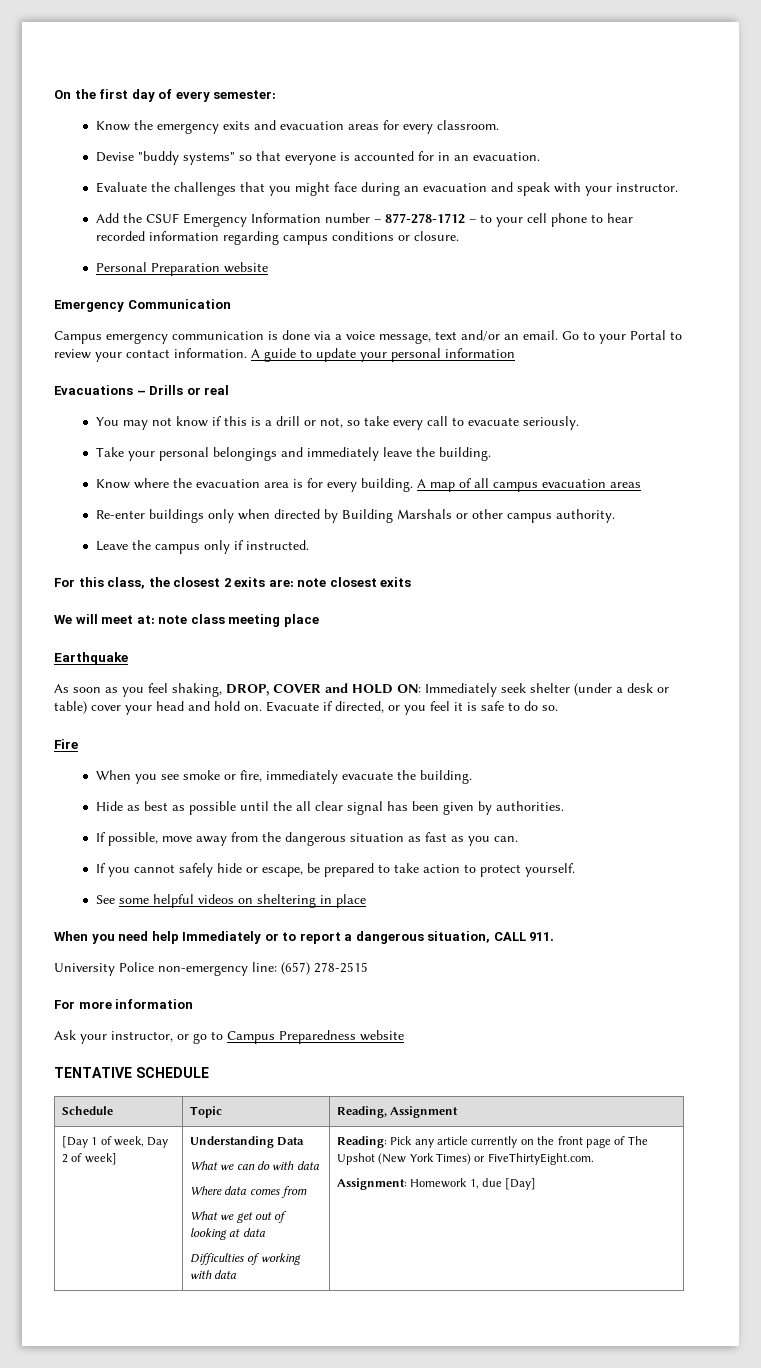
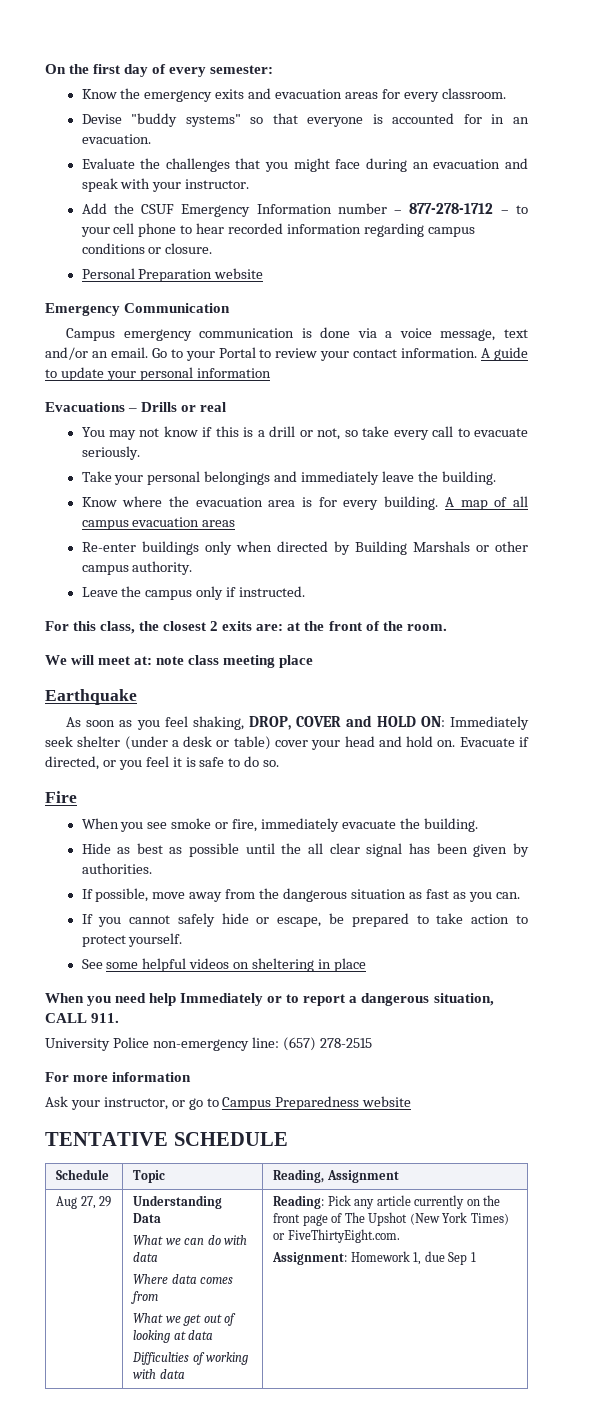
- For this class, the closest 2 exits are: note closest exits
+ For this class, the closest 2 exits are: at the front of the room.
- [Day 1 of week, Day 2 of week]
+ Aug 27, 29
- Assignment: Homework 1, due [Day]
+ Assignment: Homework 1, due Sep 1

